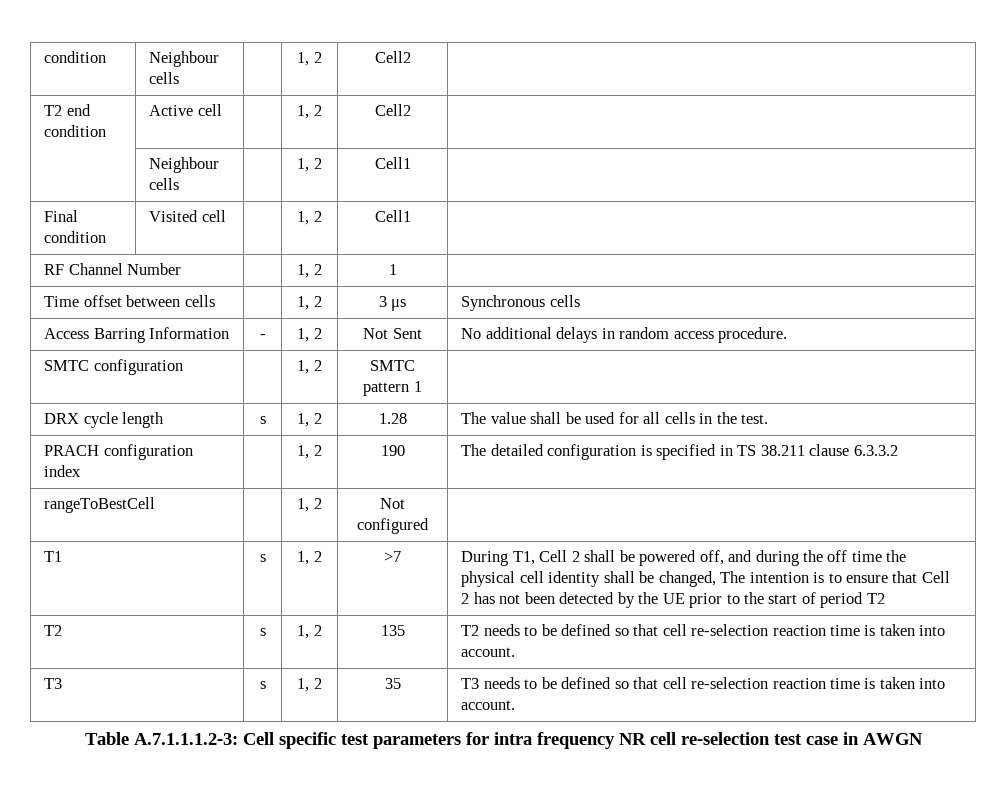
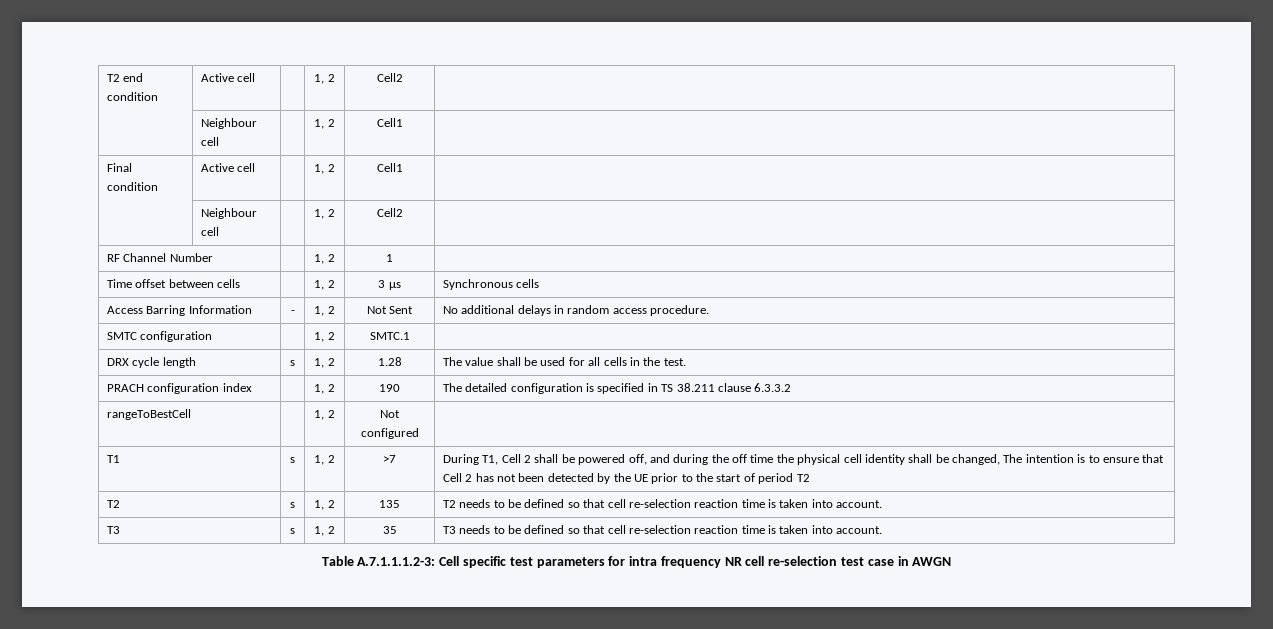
- condition | Neighbour cells | | 1, 2 | Cell2 |
- | Neighbour cells | | 1, 2 | Cell1 |
+ | Neighbour cell | | 1, 2 | Cell1 |
- Final condition | Visited cell | | 1, 2 | Cell1 |
+ Final condition | Active cell | | 1, 2 | Cell1 |
+ | Neighbour cell | | 1, 2 | Cell2 |
- SMTC configuration | | 1, 2 | SMTC pattern 1 |
+ SMTC configuration | | 1, 2 | SMTC.1 |

